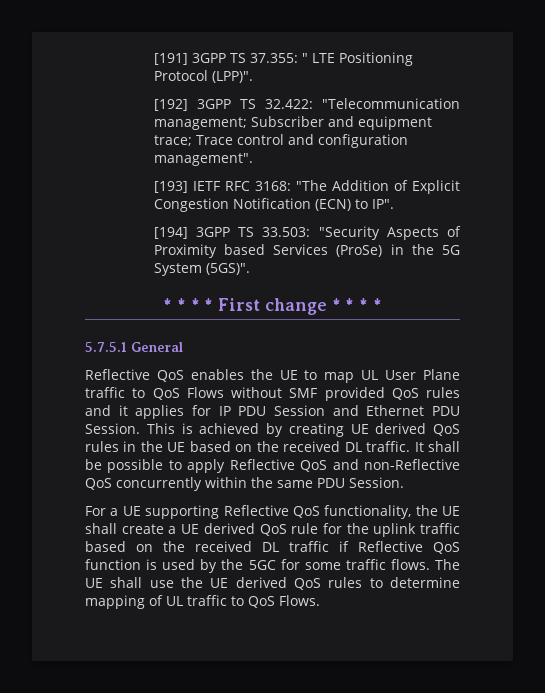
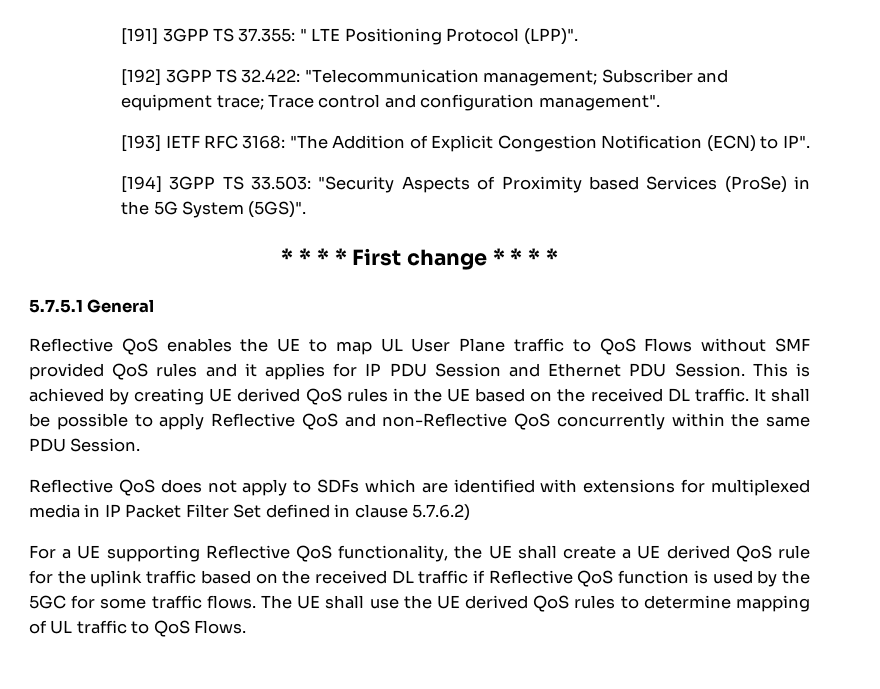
+ Reflective QoS does not apply to SDFs which are identified with extensions for multiplexed media in IP Packet Filter Set defined in clause 5.7.6.2)

